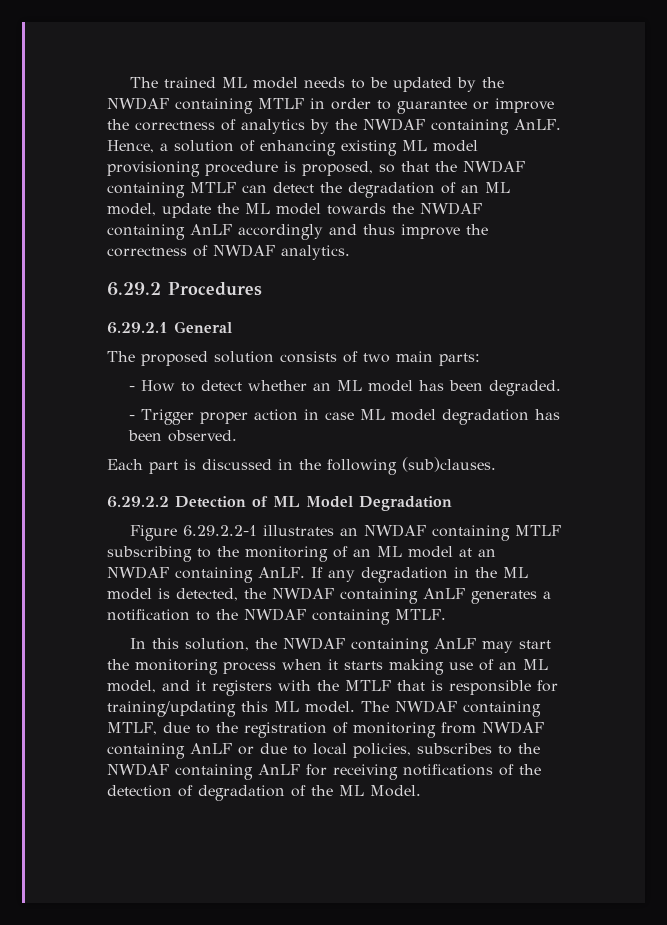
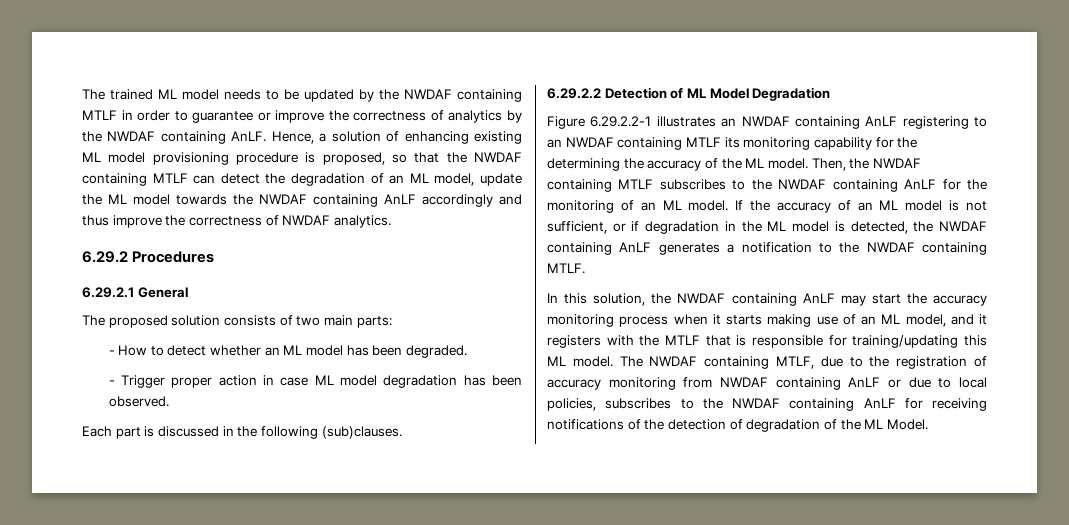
- Figure 6.29.2.2-1 illustrates an NWDAF containing MTLF subscribing to the monitoring of an ML model at an NWDAF containing AnLF. If any degradation in the ML model is detected, the NWDAF containing AnLF generates a notification to the NWDAF containing MTLF.
+ Figure 6.29.2.2-1 illustrates an NWDAF containing AnLF registering to an NWDAF containing MTLF its monitoring capability for the determining the accuracy of the ML model. Then, the NWDAF containing MTLF subscribes to the NWDAF containing AnLF for the monitoring of an ML model. If the accuracy of an ML model is not sufficient, or if degradation in the ML model is detected, the NWDAF containing AnLF generates a notification to the NWDAF containing MTLF.
- In this solution, the NWDAF containing AnLF may start the monitoring process when it starts making use of an ML model, and it registers with the MTLF that is responsible for training/updating this ML model.
+ In this solution, the NWDAF containing AnLF may start the accuracy monitoring process when it starts making use of an ML model, and it registers with the MTLF that is responsible for training/updating this ML model.
- The NWDAF containing MTLF, due to the registration of monitoring from NWDAF containing AnLF or due to local policies, subscribes to the NWDAF containing AnLF for receiving notifications of the detection of degradation of the ML Model.
+ The NWDAF containing MTLF, due to the registration of accuracy monitoring from NWDAF containing AnLF or due to local policies, subscribes to the NWDAF containing AnLF for receiving notifications of the detection of degradation of the ML Model.

